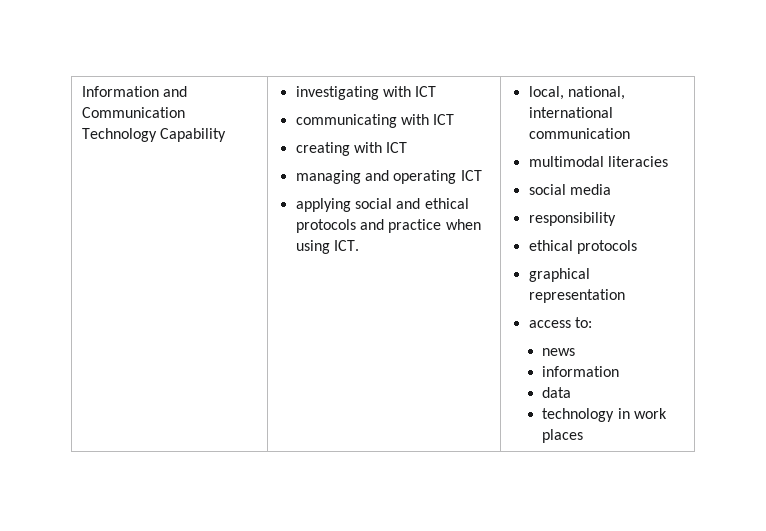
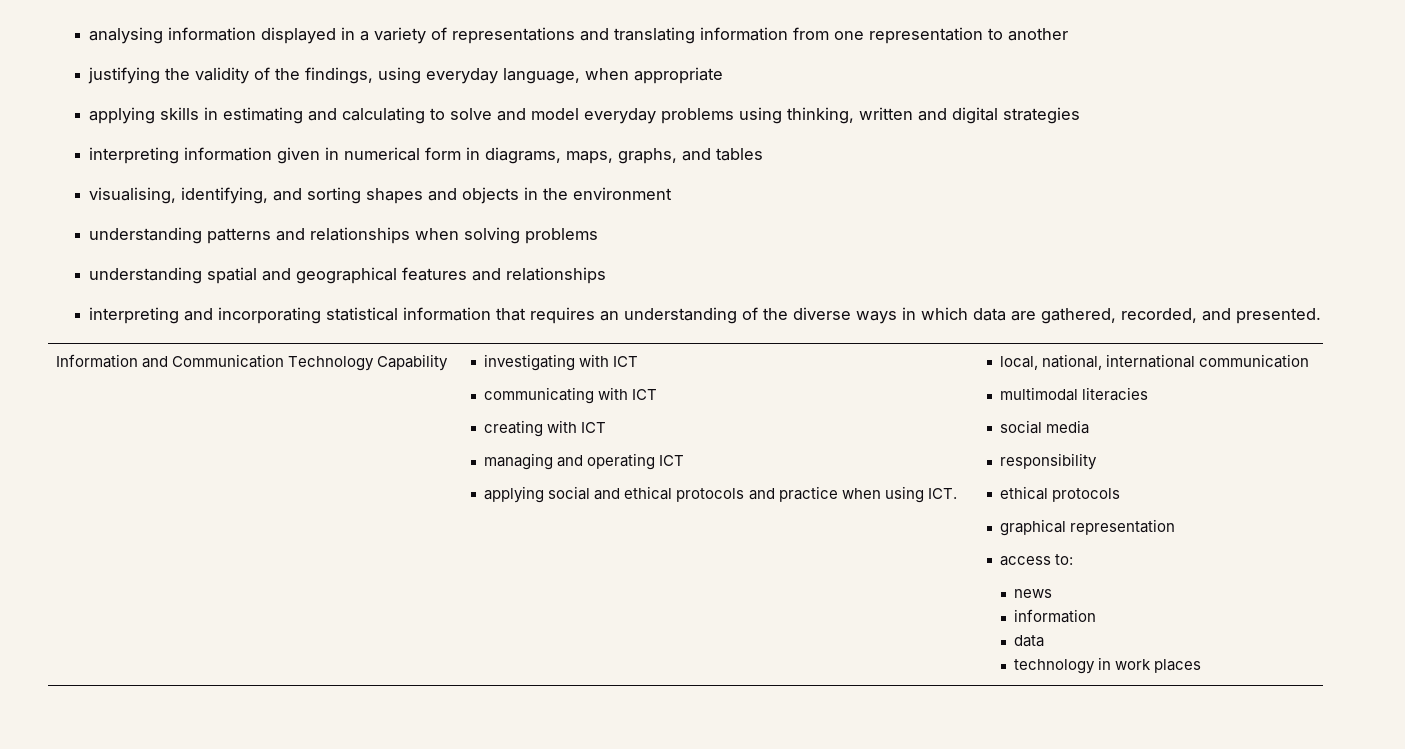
+ analysing information displayed in a variety of representations and translating information from one representation to another
+ justifying the validity of the findings, using everyday language, when appropriate
+ applying skills in estimating and calculating to solve and model everyday problems using thinking, written and digital strategies
+ interpreting information given in numerical form in diagrams, maps, graphs, and tables
+ visualising, identifying, and sorting shapes and objects in the environment
+ understanding patterns and relationships when solving problems
+ understanding spatial and geographical features and relationships
+ interpreting and incorporating statistical information that requires an understanding of the diverse ways in which data are gathered, recorded, and presented.

